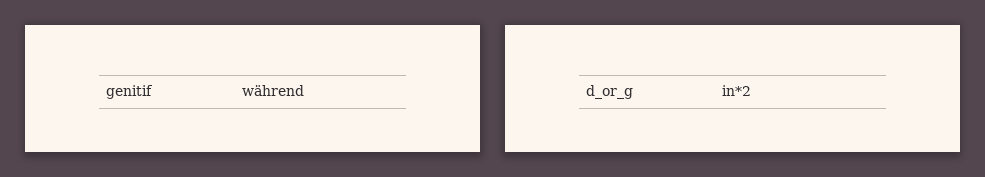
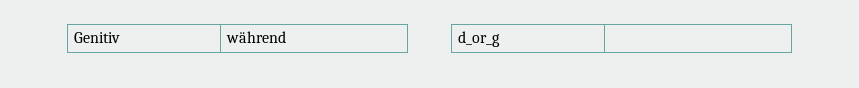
- genitif | während
+ Genitiv | während
- d_or_g | in*2
+ d_or_g |

